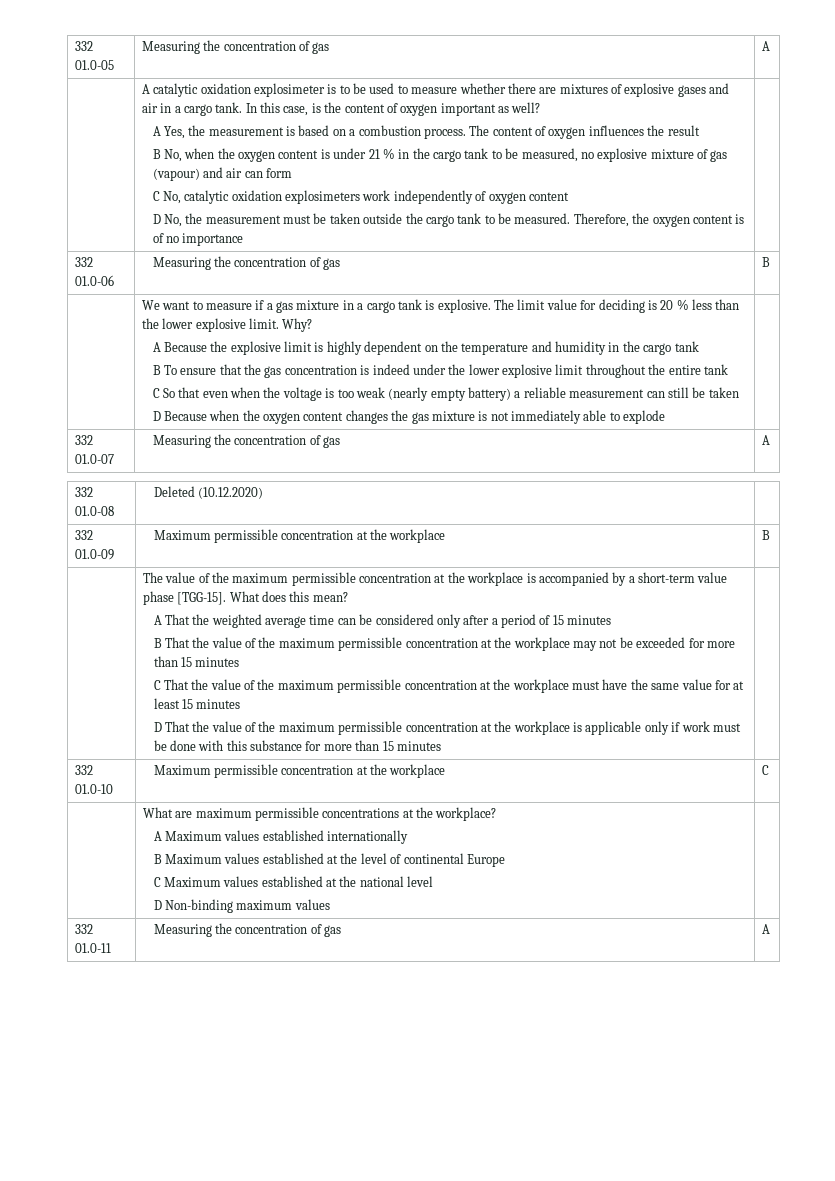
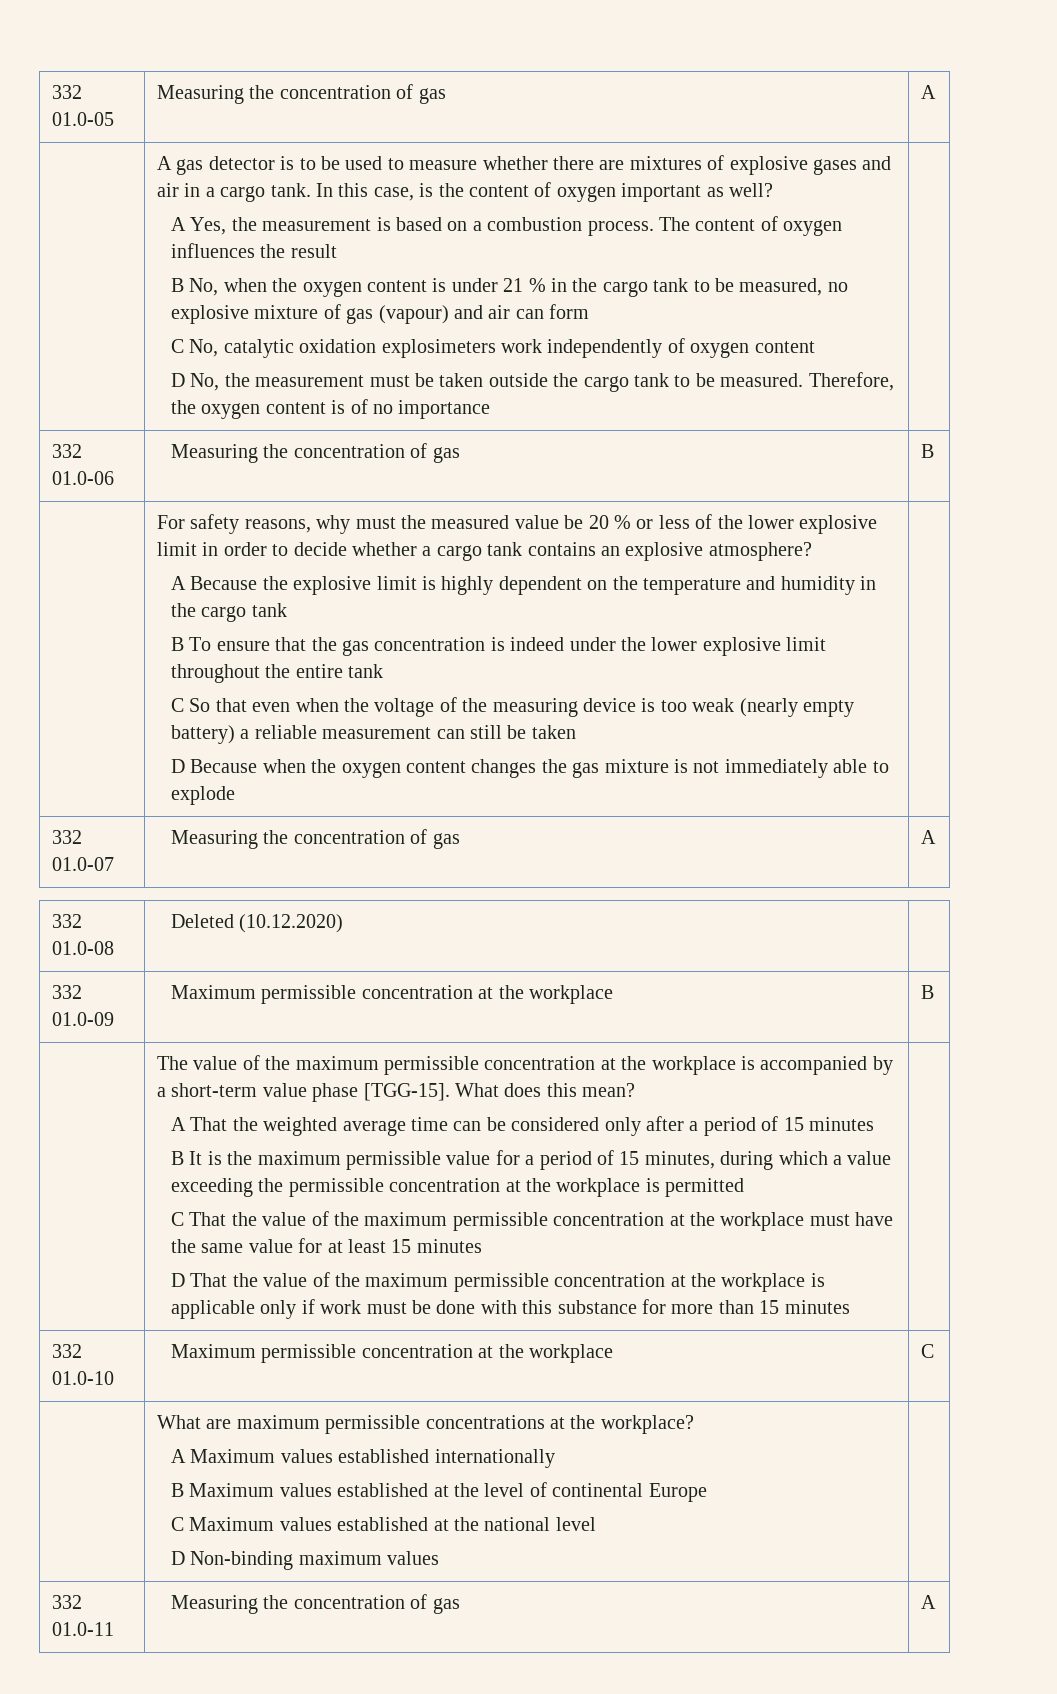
- A catalytic oxidation explosimeter is to be used to measure whether there are mixtures of explosive gases and air in a cargo tank.
+ A gas detector is to be used to measure whether there are mixtures of explosive gases and air in a cargo tank.
- We want to measure if a gas mixture in a cargo tank is explosive. The limit value for deciding is 20 % less than the lower explosive limit. Why?
+ For safety reasons, why must the measured value be 20 % or less of the lower explosive limit in order to decide whether a cargo tank contains an explosive atmosphere?
- C So that even when the voltage is too weak (nearly empty battery) a reliable measurement can still be taken
+ C So that even when the voltage of the measuring device is too weak (nearly empty battery) a reliable measurement can still be taken
- B That the value of the maximum permissible concentration at the workplace may not be exceeded for more than 15 minutes
+ B It is the maximum permissible value for a period of 15 minutes, during which a value exceeding the permissible concentration at the workplace is permitted

